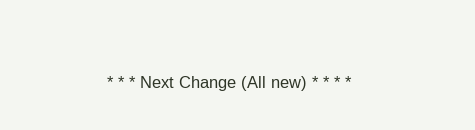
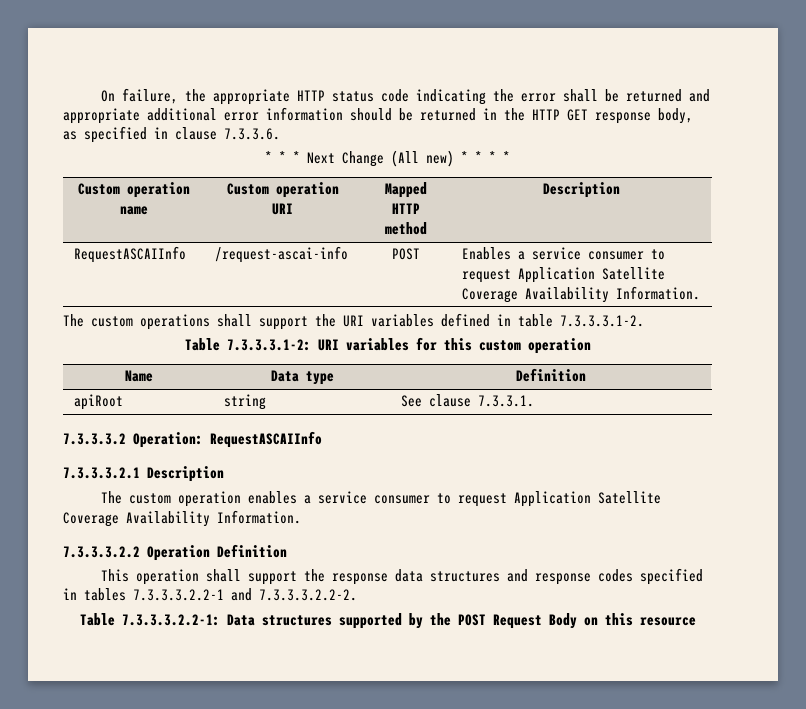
+ On failure, the appropriate HTTP status code indicating the error shall be returned and appropriate additional error information should be returned in the HTTP GET response body, as specified in clause 7.3.3.6.
+ Custom operation name | Custom operation URI | Mapped HTTP method | Description
+ RequestASCAIInfo | /request-ascai-info | POST | Enables a service consumer to request Application Satellite Coverage Availability Information.
+ The custom operations shall support the URI variables defined in table 7.3.3.3.1-2.
+ Table 7.3.3.3.1-2: URI variables for this custom operation
+ Name | Data type | Definition
+ apiRoot | string | See clause 7.3.3.1.
+ 7.3.3.3.2 Operation: RequestASCAIInfo
+ 7.3.3.3.2.1 Description
+ The custom operation enables a service consumer to request Application Satellite Coverage Availability Information.
+ 7.3.3.3.2.2 Operation Definition
+ This operation shall support the response data structures and response codes specified in tables 7.3.3.3.2.2-1 and 7.3.3.3.2.2-2.
+ Table 7.3.3.3.2.2-1: Data structures supported by the POST Request Body on this resource

